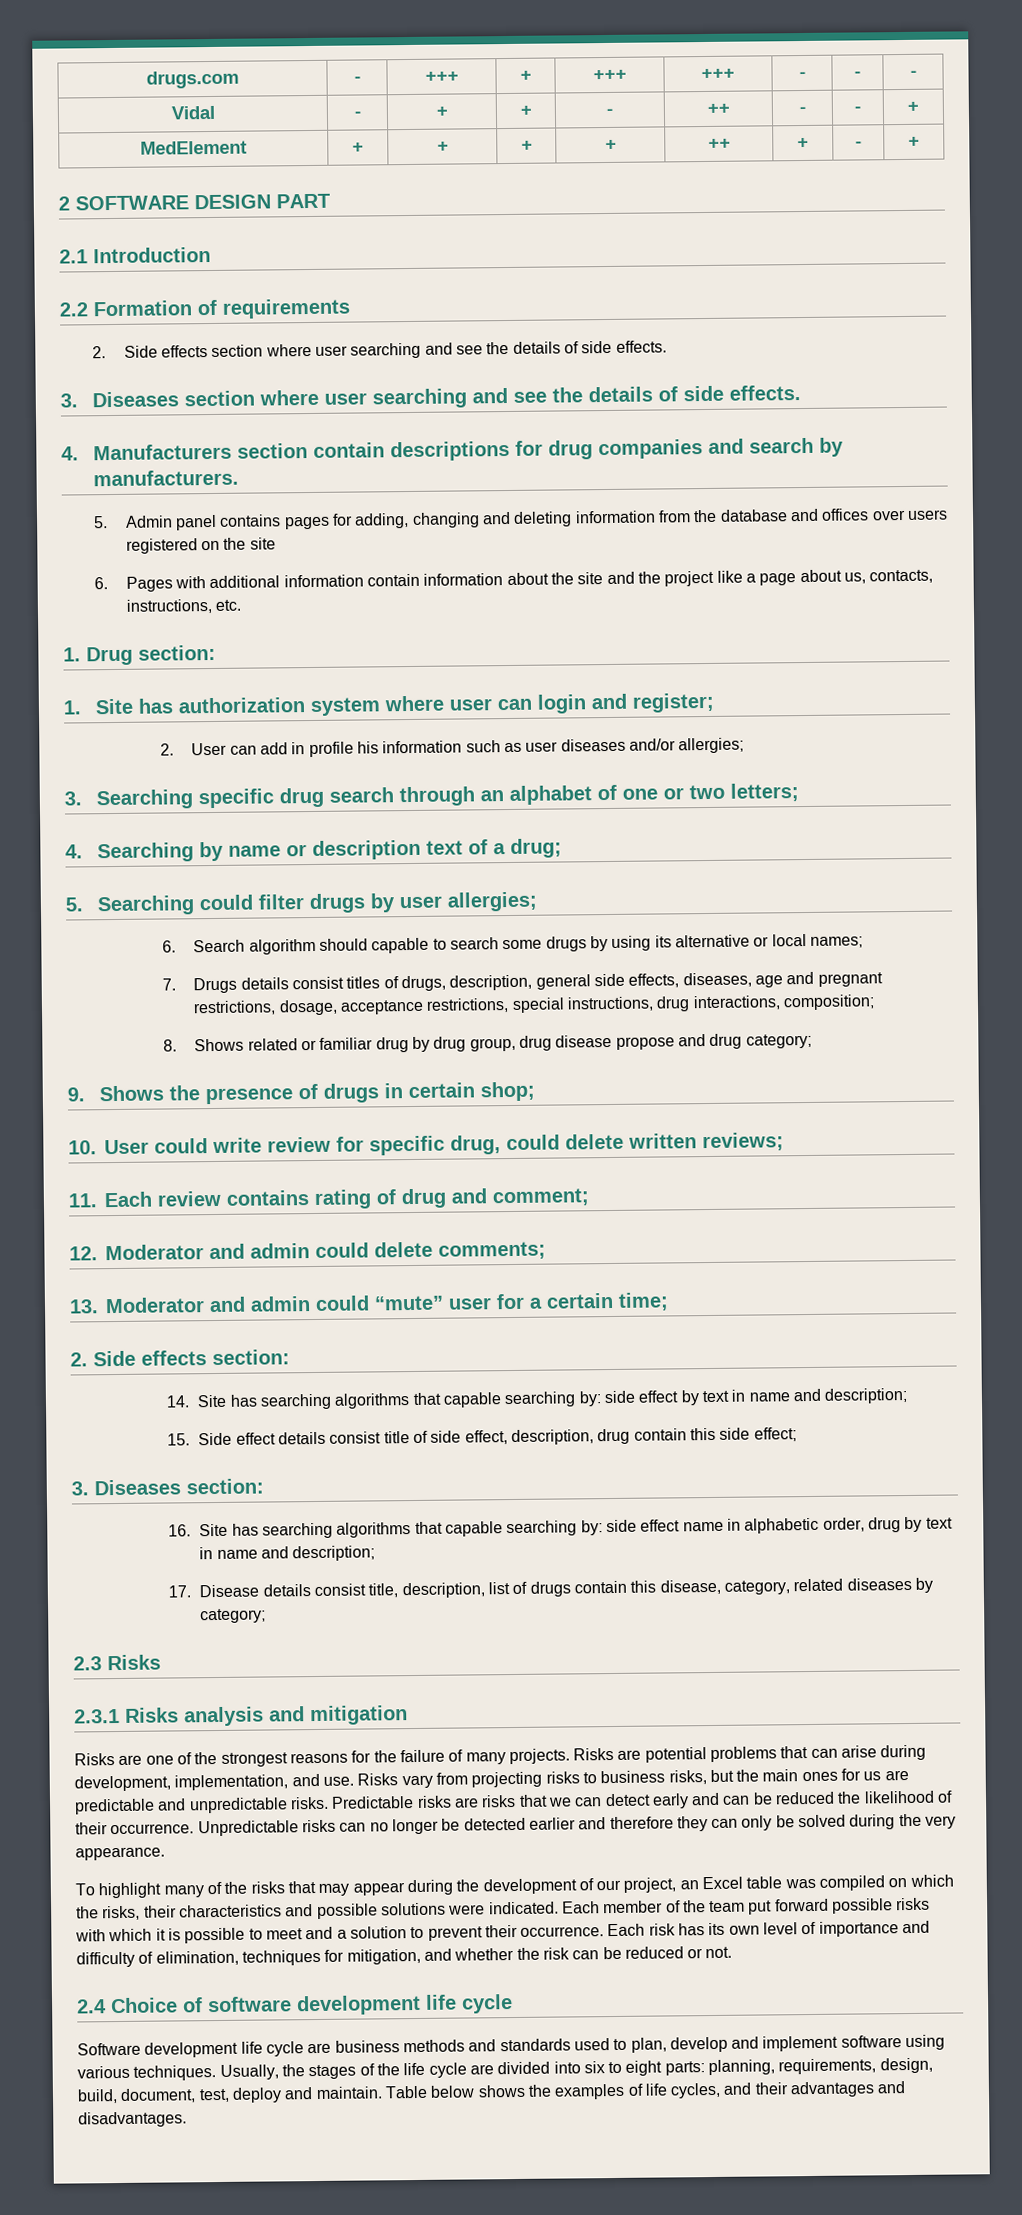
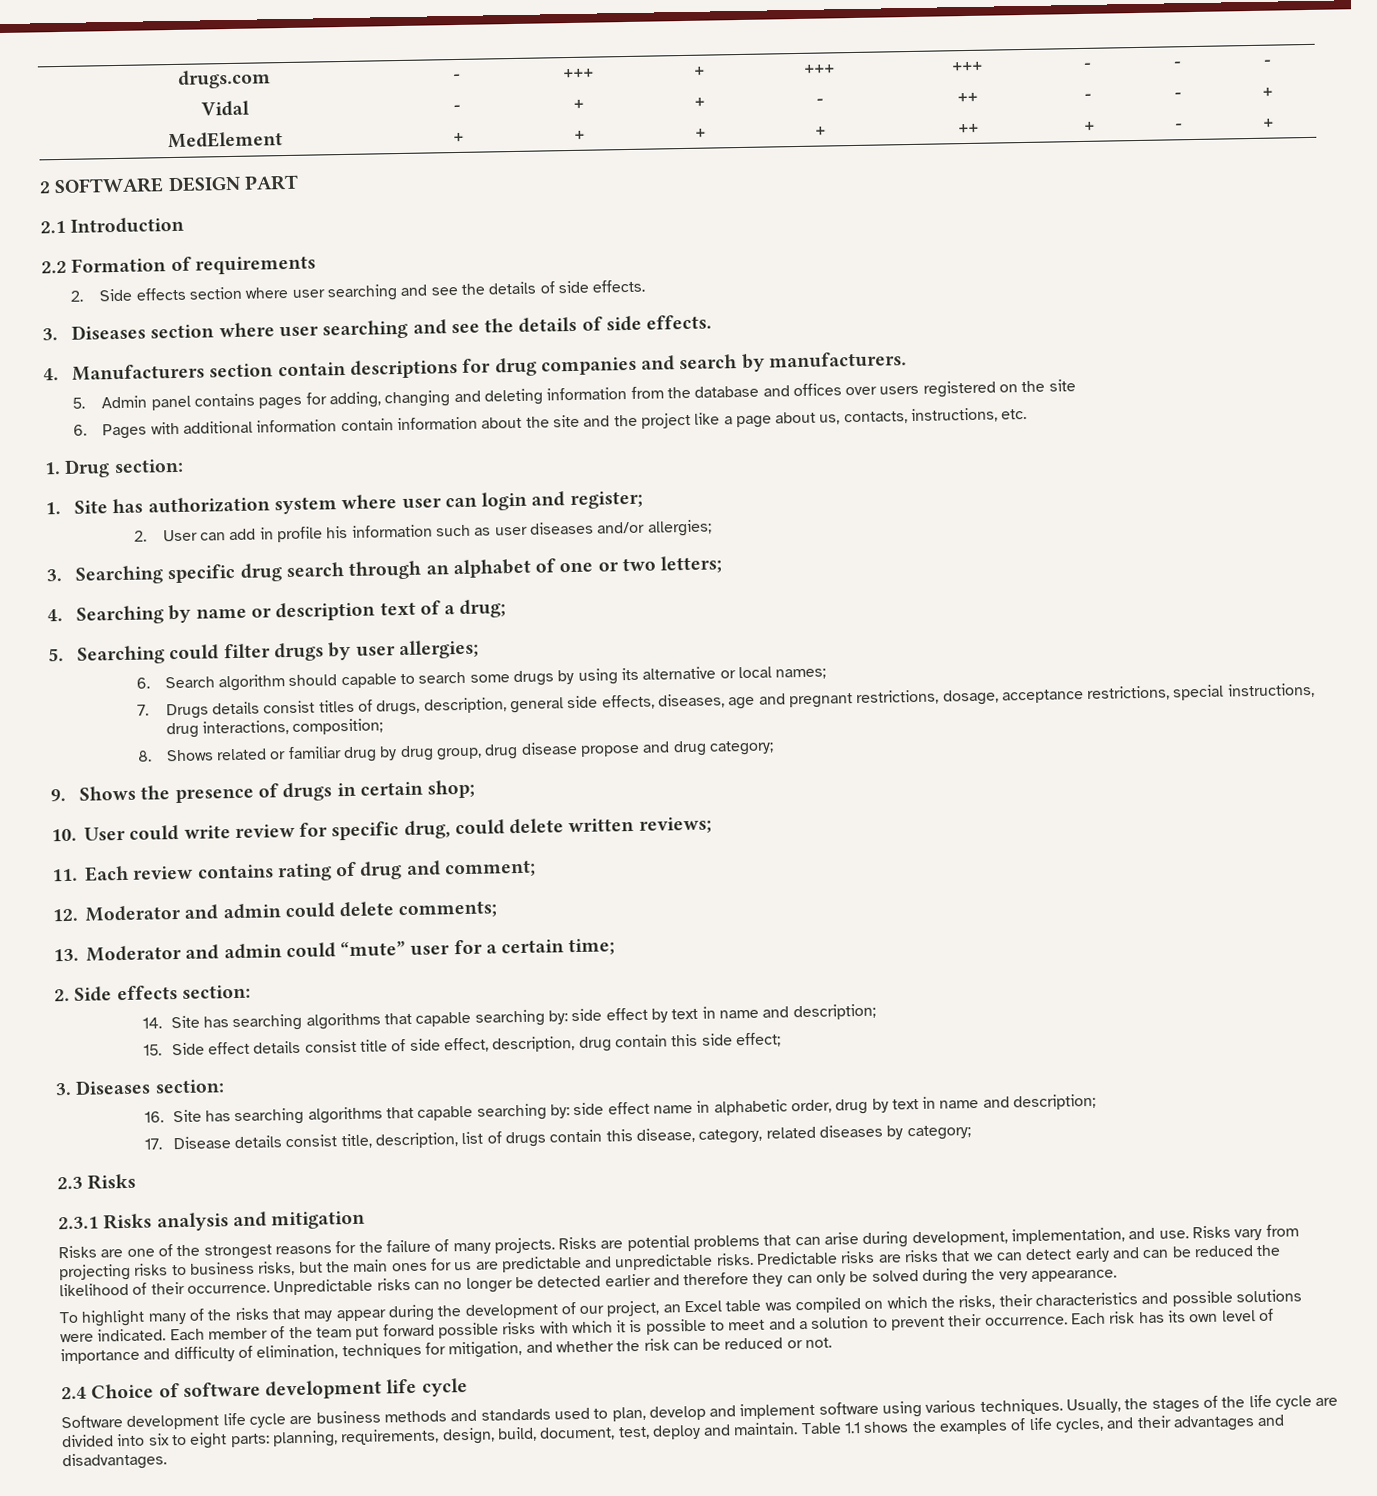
- Table below shows the examples of life cycles, and their advantages and disadvantages.
+ Table 1.1 shows the examples of life cycles, and their advantages and disadvantages.

